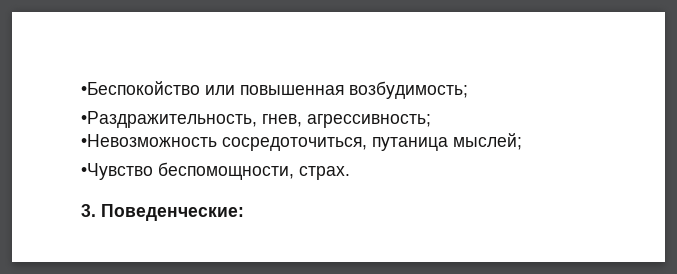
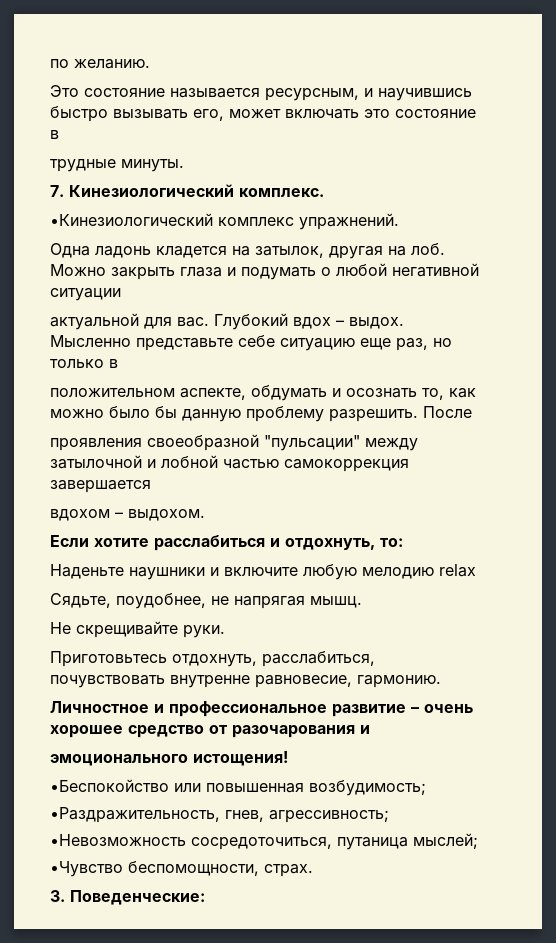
+ по желанию.
+ Это состояние называется ресурсным, и научившись быстро вызывать его, может включать это состояние в
+ трудные минуты.
+ 7. Кинезиологический комплекс.
+ •Кинезиологический комплекс упражнений.
+ Одна ладонь кладется на затылок, другая на лоб. Можно закрыть глаза и подумать о любой негативной ситуации
+ актуальной для вас. Глубокий вдох – выдох. Мысленно представьте себе ситуацию еще раз, но только в
+ положительном аспекте, обдумать и осознать то, как можно было бы данную проблему разрешить. После
+ проявления своеобразной "пульсации" между затылочной и лобной частью самокоррекция завершается
+ вдохом – выдохом.
+ Если хотите расслабиться и отдохнуть, то:
+ Наденьте наушники и включите любую мелодию relax
+ Сядьте, поудобнее, не напрягая мышц.
+ Не скрещивайте руки.
+ Приготовьтесь отдохнуть, расслабиться, почувствовать внутренне равновесие, гармонию.
+ Личностное и профессиональное развитие – очень хорошее средство от разочарования и
+ эмоционального истощения!

